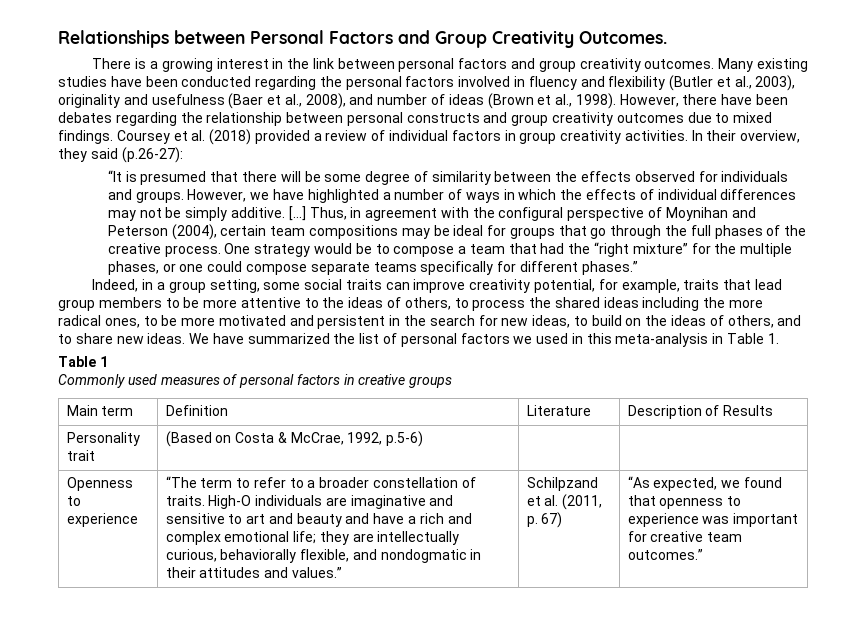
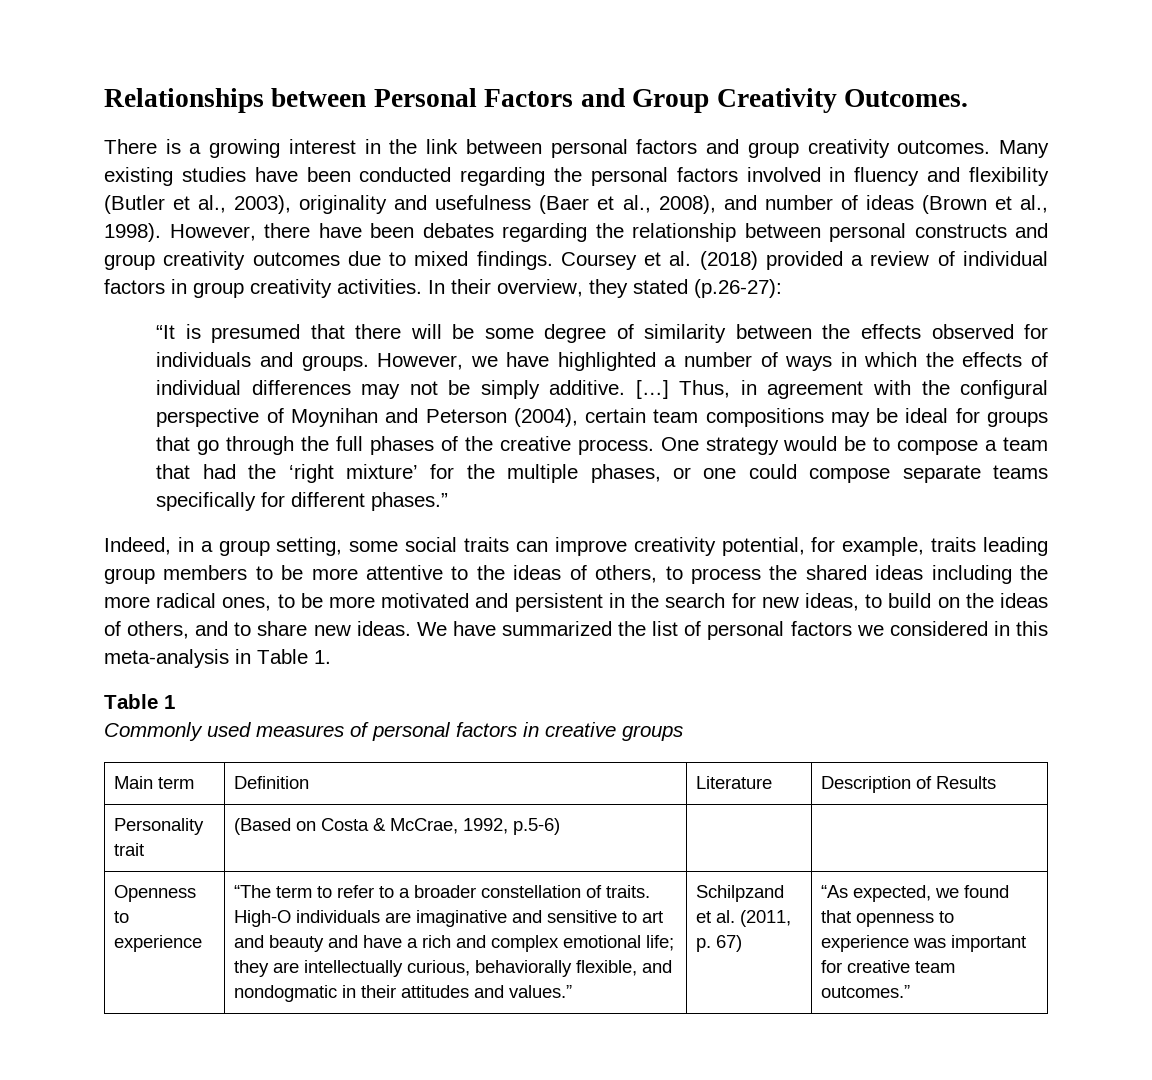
- In their overview, they said (p.26-27):
+ In their overview, they stated (p.26-27):
- One strategy would be to compose a team that had the “right mixture” for the multiple phases, or one could compose separate teams specifically for different phases.”
+ One strategy would be to compose a team that had the ‘right mixture’ for the multiple phases, or one could compose separate teams specifically for different phases.”
- Indeed, in a group setting, some social traits can improve creativity potential, for example, traits that lead group members to be more attentive to the ideas of others, to process the shared ideas including the more radical ones, to be more motivated and persistent in the search for new ideas, to build on the ideas of others, and to share new ideas.
+ Indeed, in a group setting, some social traits can improve creativity potential, for example, traits leading group members to be more attentive to the ideas of others, to process the shared ideas including the more radical ones, to be more motivated and persistent in the search for new ideas, to build on the ideas of others, and to share new ideas.
- We have summarized the list of personal factors we used in this meta-analysis in Table 1.
+ We have summarized the list of personal factors we considered in this meta-analysis in Table 1.

